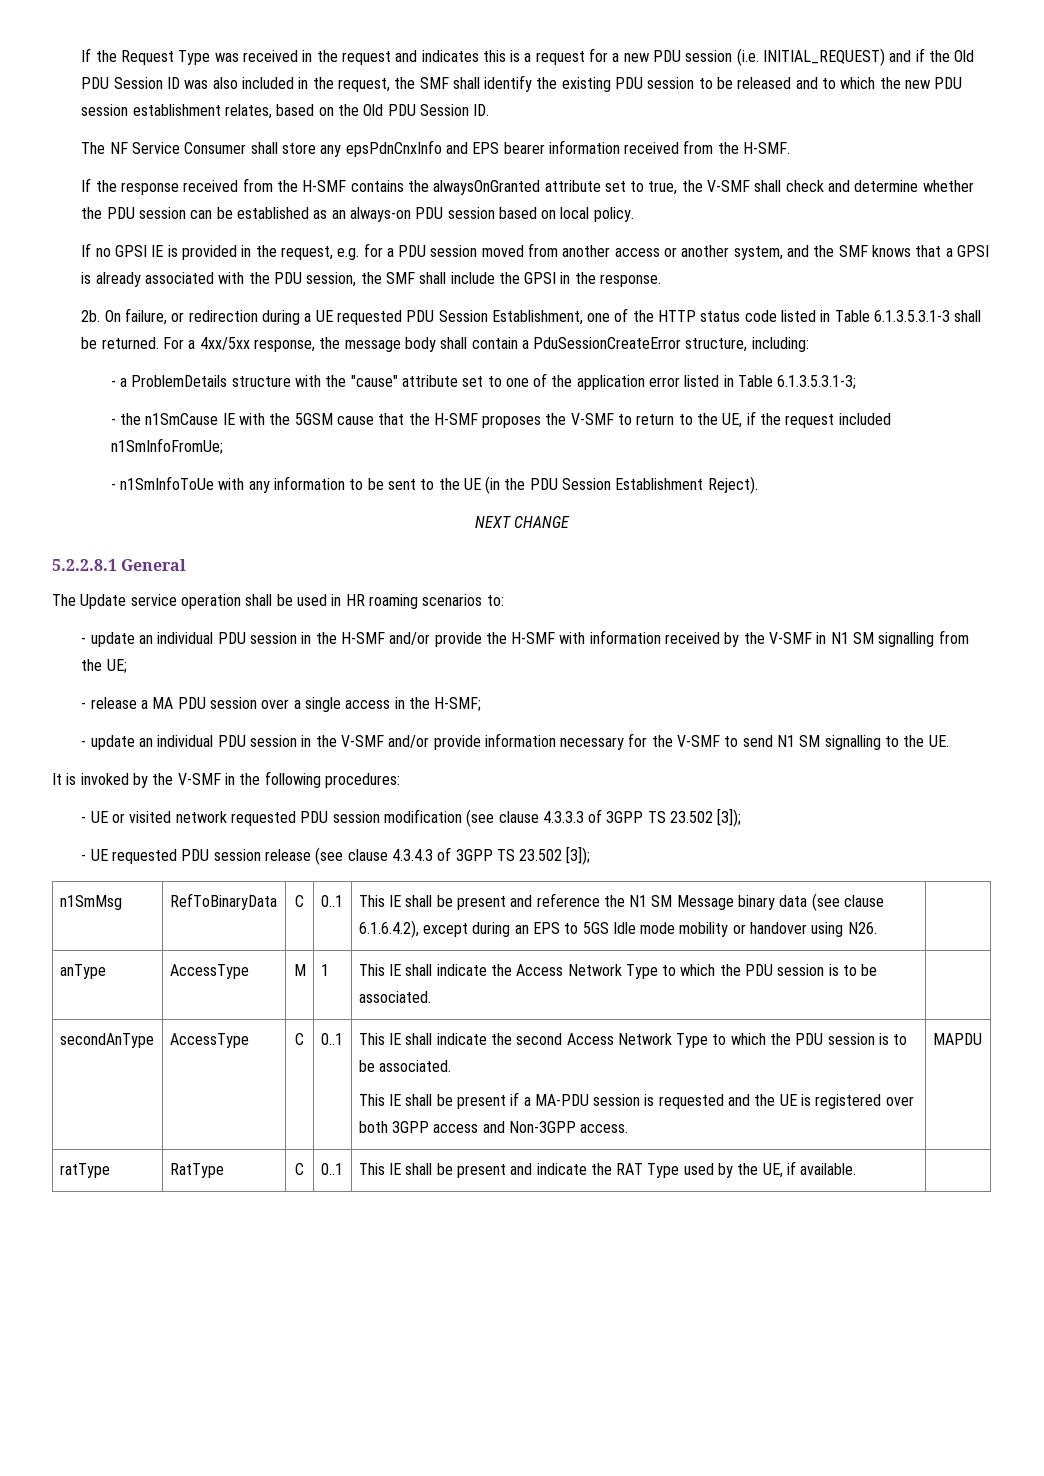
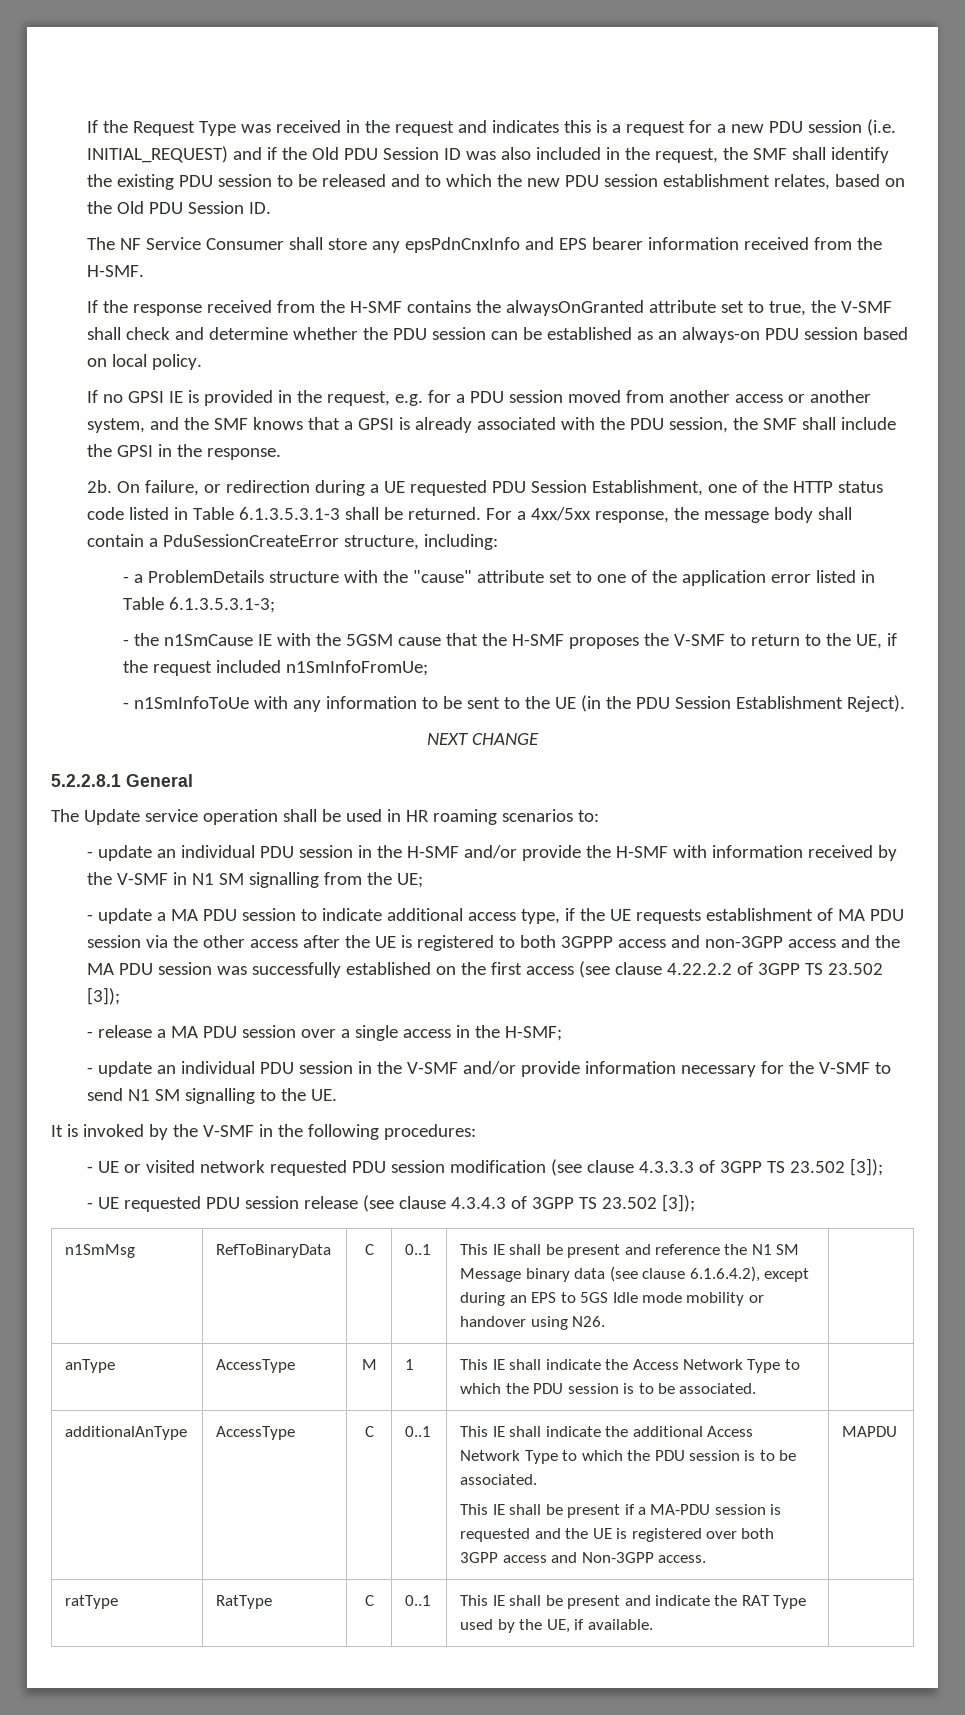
+ - update a MA PDU session to indicate additional access type, if the UE requests establishment of MA PDU session via the other access after the UE is registered to both 3GPPP access and non-3GPP access and the MA PDU session was successfully established on the first access (see clause 4.22.2.2 of 3GPP TS 23.502 [3]);
- secondAnType
+ additionalAnType
- This IE shall indicate the second Access Network Type to which the PDU session is to be associated.
+ This IE shall indicate the additional Access Network Type to which the PDU session is to be associated.

